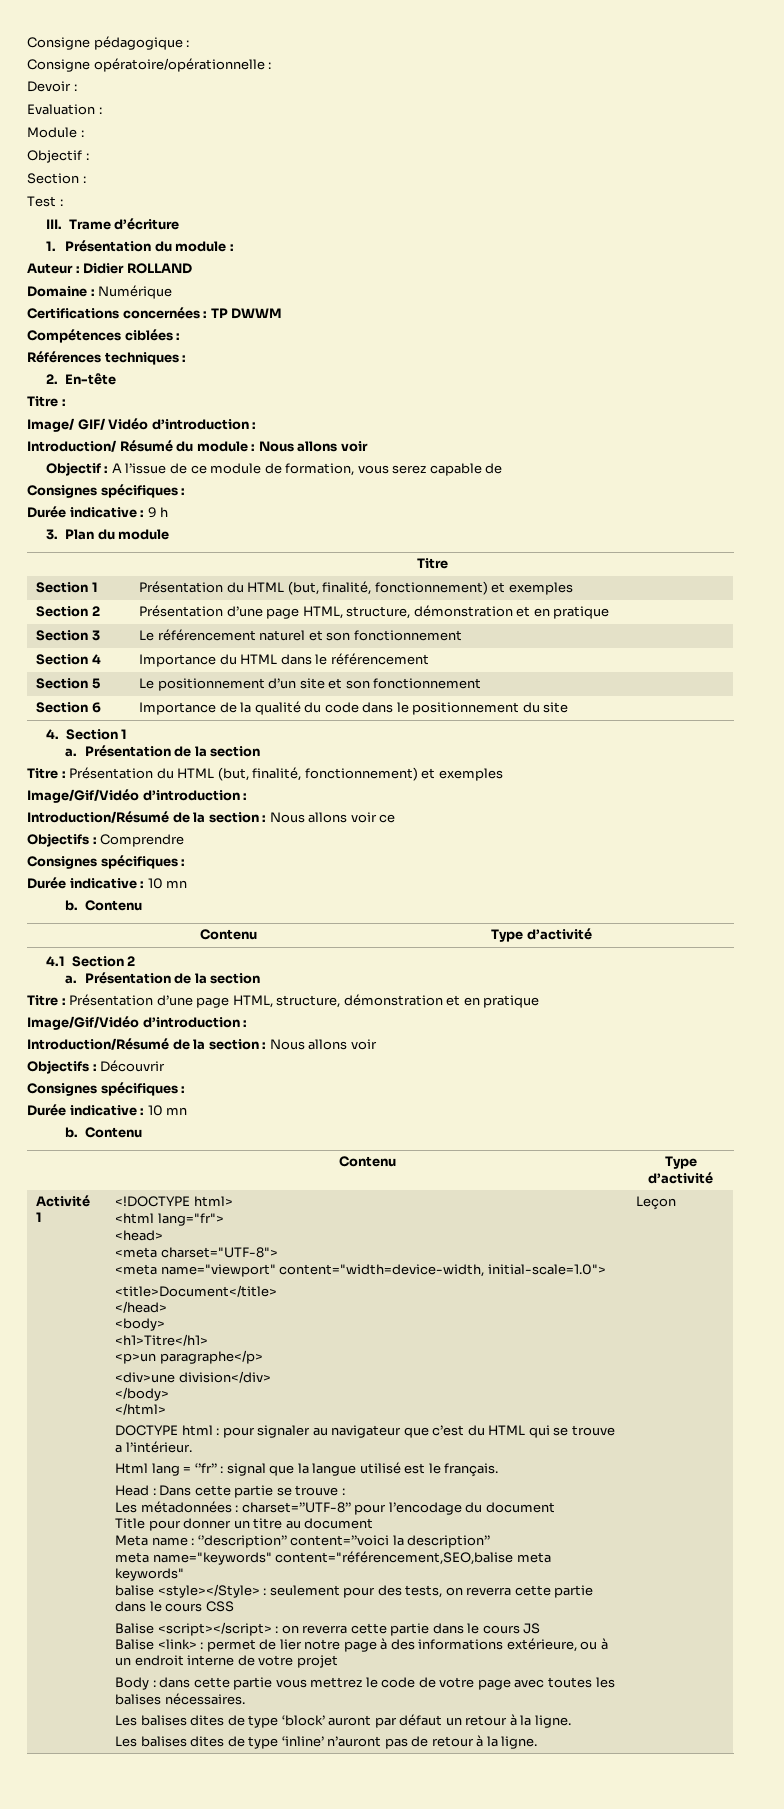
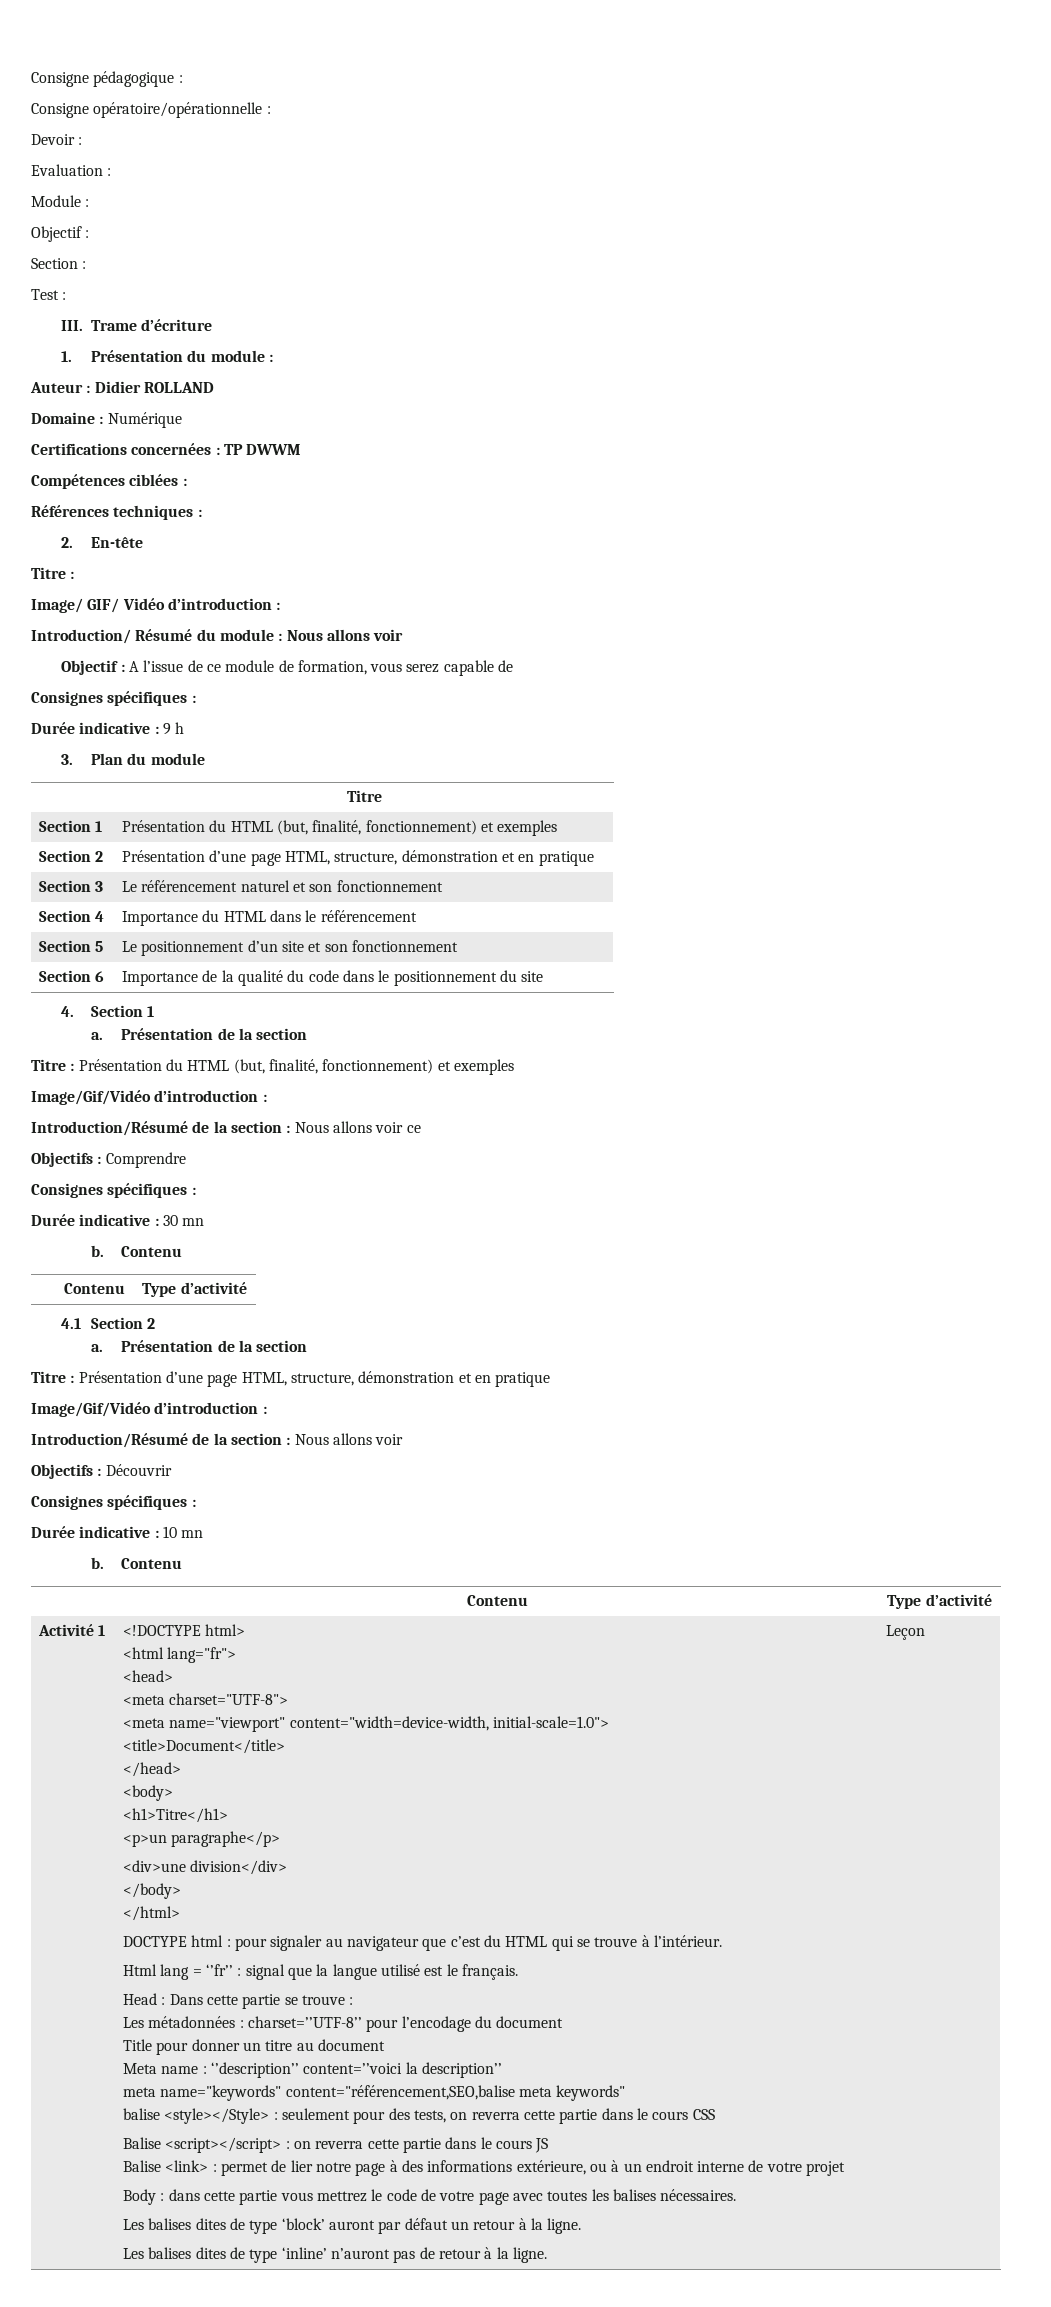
  Objectifs : Comprendre
  Consignes spécifiques :
- Durée indicative : 10 mn
+ Durée indicative : 30 mn
- DOCTYPE html : pour signaler au navigateur que c’est du HTML qui se trouve a l’intérieur.
+ DOCTYPE html : pour signaler au navigateur que c’est du HTML qui se trouve à l’intérieur.

